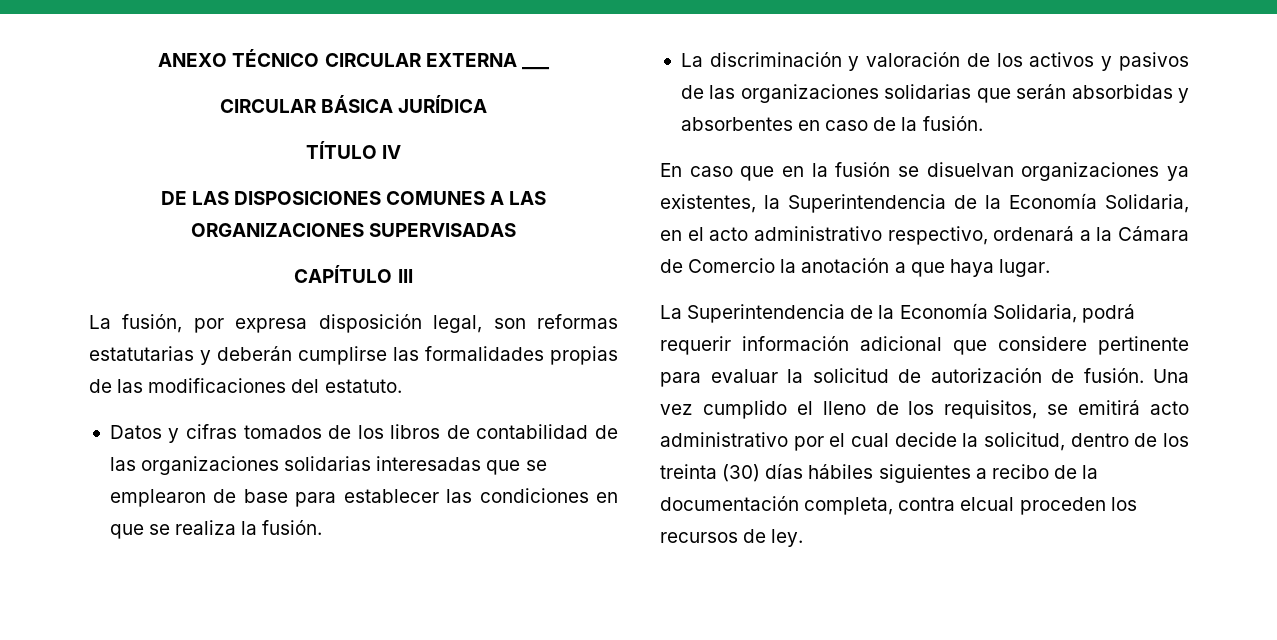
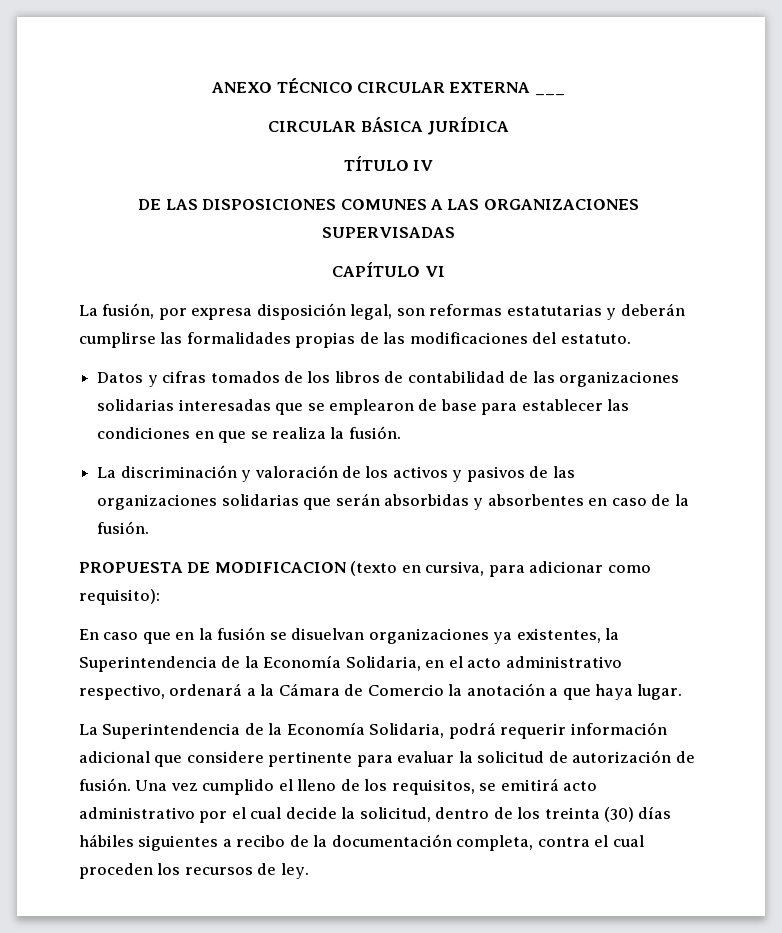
- CAPÍTULO III
+ CAPÍTULO VI
+ PROPUESTA DE MODIFICACION (texto en cursiva, para adicionar como requisito):
- Una vez cumplido el lleno de los requisitos, se emitirá acto administrativo por el cual decide la solicitud, dentro de los treinta (30) días hábiles siguientes a recibo de la documentación completa, contra elcual proceden los recursos de ley.
+ Una vez cumplido el lleno de los requisitos, se emitirá acto administrativo por el cual decide la solicitud, dentro de los treinta (30) días hábiles siguientes a recibo de la documentación completa, contra el cual proceden los recursos de ley.

